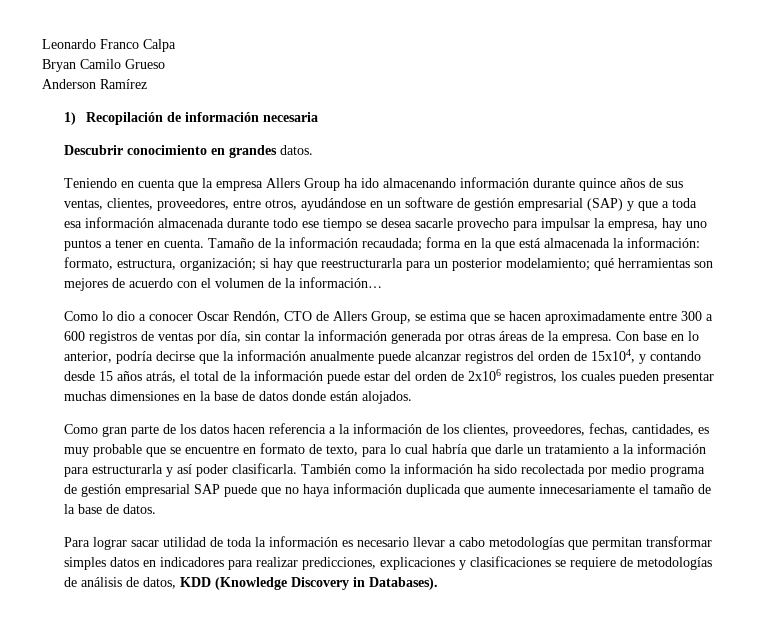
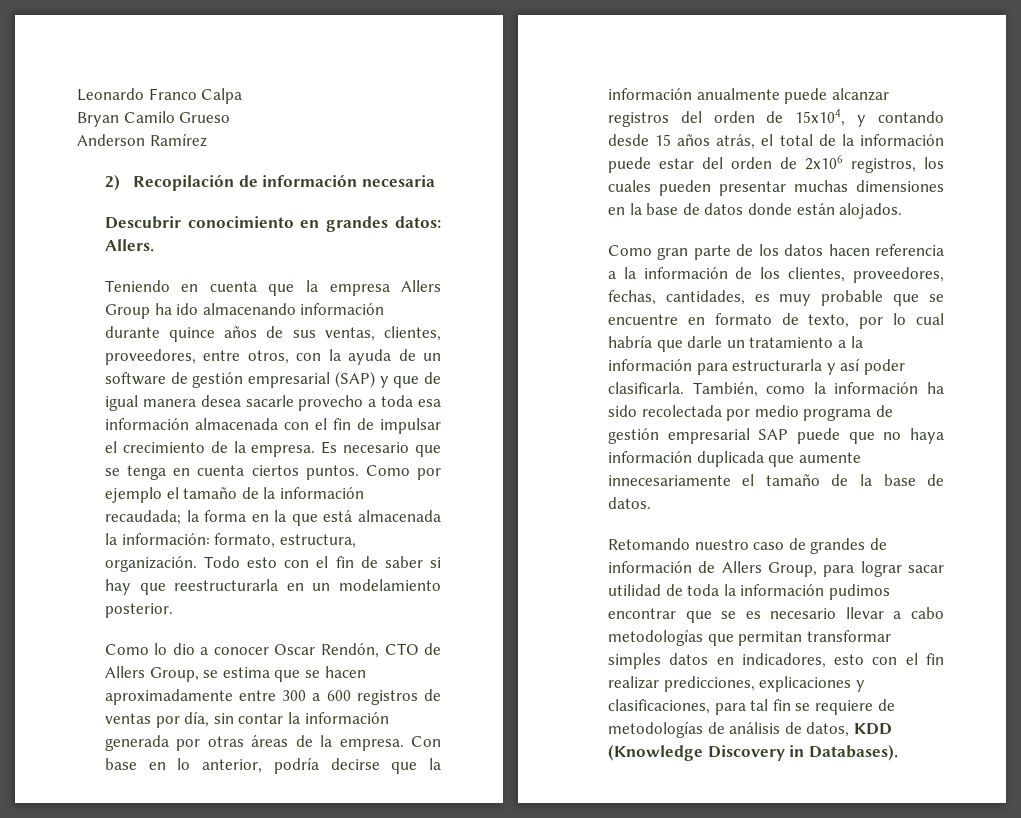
- 1) Recopilación de información necesaria
+ 2) Recopilación de información necesaria
- Descubrir conocimiento en grandes datos.
+ Descubrir conocimiento en grandes datos: Allers.
- Teniendo en cuenta que la empresa Allers Group ha ido almacenando información durante quince años de sus ventas, clientes, proveedores, entre otros, ayudándose en un software de gestión empresarial (SAP) y que a toda esa información almacenada durante todo ese tiempo se desea sacarle provecho para impulsar la empresa, hay uno puntos a tener en cuenta. Tamaño de la información recaudada; forma en la que está almacenada la información: formato, estructura, organización; si hay que reestructurarla para un posterior modelamiento; qué herramientas son mejores de acuerdo con el volumen de la información…
+ Teniendo en cuenta que la empresa Allers Group ha ido almacenando información durante quince años de sus ventas, clientes, proveedores, entre otros, con la ayuda de un software de gestión empresarial (SAP) y que de igual manera desea sacarle provecho a toda esa información almacenada con el fin de impulsar el crecimiento de la empresa. Es necesario que se tenga en cuenta ciertos puntos. Como por ejemplo el tamaño de la información recaudada; la forma en la que está almacenada la información: formato, estructura, organización. Todo esto con el fin de saber si hay que reestructurarla en un modelamiento posterior.
- Como gran parte de los datos hacen referencia a la información de los clientes, proveedores, fechas, cantidades, es muy probable que se encuentre en formato de texto, para lo cual habría que darle un tratamiento a la información para estructurarla y así poder clasificarla.
+ Como gran parte de los datos hacen referencia a la información de los clientes, proveedores, fechas, cantidades, es muy probable que se encuentre en formato de texto, por lo cual habría que darle un tratamiento a la información para estructurarla y así poder clasificarla.
- También como la información ha sido recolectada por medio programa de gestión empresarial SAP puede que no haya información duplicada que aumente innecesariamente el tamaño de la base de datos.
+ También, como la información ha sido recolectada por medio programa de gestión empresarial SAP puede que no haya información duplicada que aumente innecesariamente el tamaño de la base de datos.
- Para lograr sacar utilidad de toda la información es necesario llevar a cabo metodologías que permitan transformar simples datos en indicadores para realizar predicciones, explicaciones y clasificaciones se requiere de metodologías de análisis de datos, KDD (Knowledge Discovery in Databases).
+ Retomando nuestro caso de grandes de información de Allers Group, para lograr sacar utilidad de toda la información pudimos encontrar que se es necesario llevar a cabo metodologías que permitan transformar simples datos en indicadores, esto con el fin realizar predicciones, explicaciones y clasificaciones, para tal fin se requiere de metodologías de análisis de datos, KDD (Knowledge Discovery in Databases).

